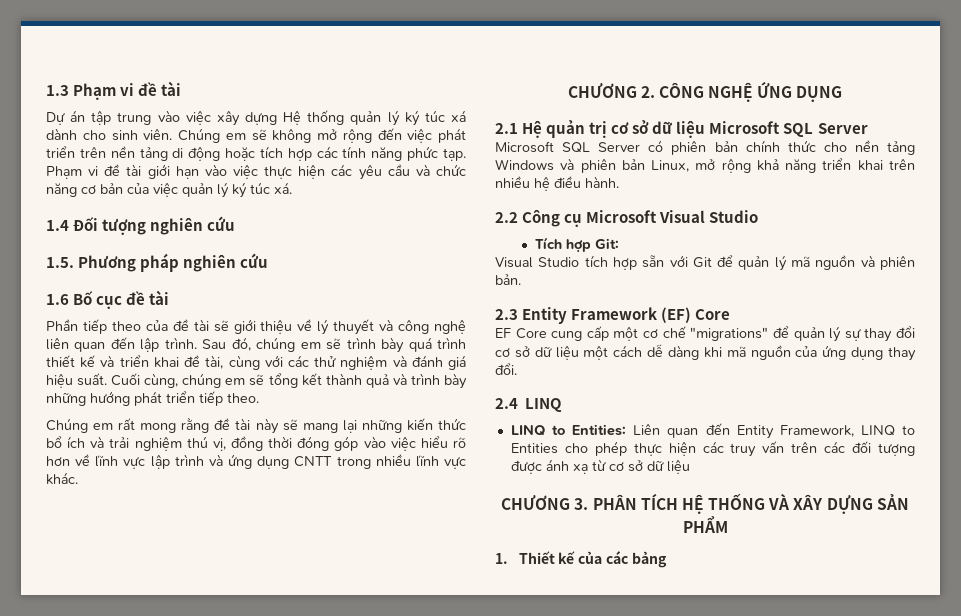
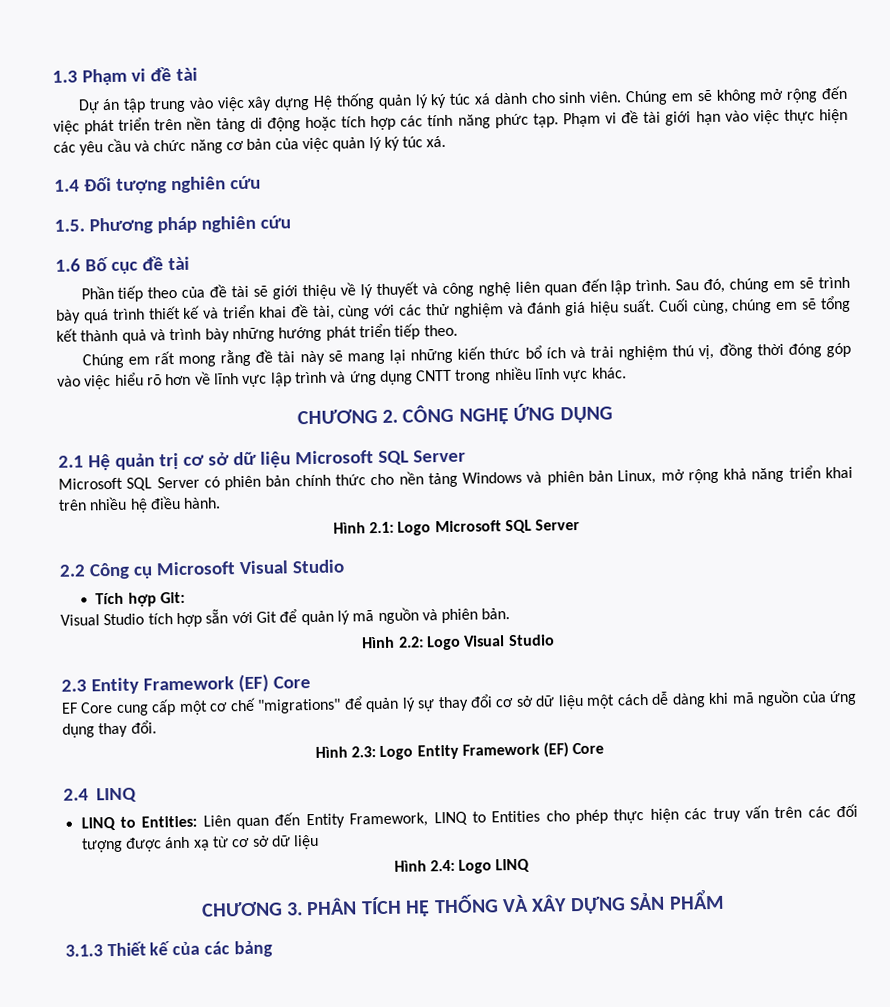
+ Hình 2.1: Logo Microsoft SQL Server
+ Hình 2.2: Logo Visual Studio
+ Hình 2.3: Logo Entity Framework (EF) Core
+ Hình 2.4: Logo LINQ
- 1. Thiết kế của các bảng
+ 3.1.3 Thiết kế của các bảng

